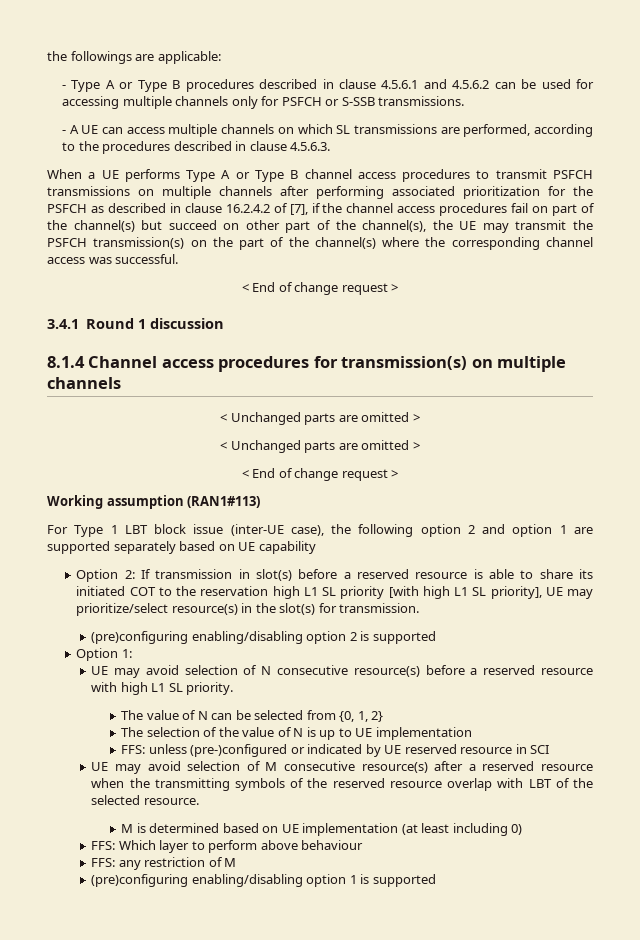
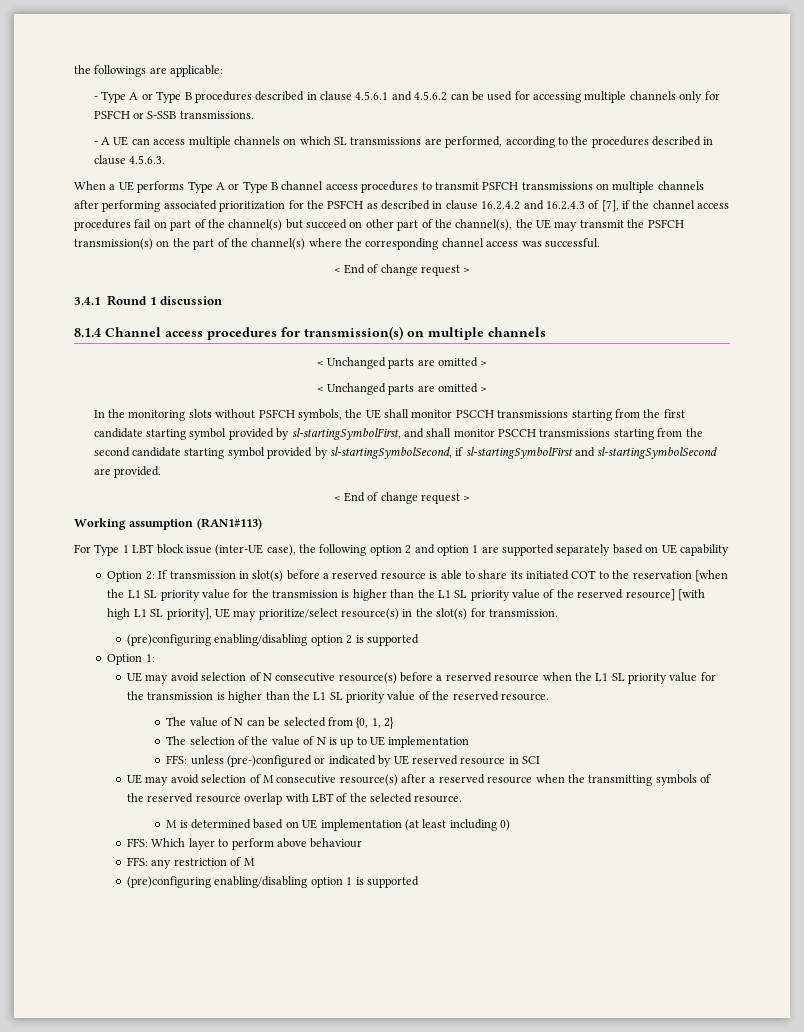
- When a UE performs Type A or Type B channel access procedures to transmit PSFCH transmissions on multiple channels after performing associated prioritization for the PSFCH as described in clause 16.2.4.2 of [7], if the channel access procedures fail on part of the channel(s) but succeed on other part of the channel(s), the UE may transmit the PSFCH transmission(s) on the part of the channel(s) where the corresponding channel access was successful.
+ When a UE performs Type A or Type B channel access procedures to transmit PSFCH transmissions on multiple channels after performing associated prioritization for the PSFCH as described in clause 16.2.4.2 and 16.2.4.3 of [7], if the channel access procedures fail on part of the channel(s) but succeed on other part of the channel(s), the UE may transmit the PSFCH transmission(s) on the part of the channel(s) where the corresponding channel access was successful.
+ In the monitoring slots without PSFCH symbols, the UE shall monitor PSCCH transmissions starting from the first candidate starting symbol provided by sl-startingSymbolFirst, and shall monitor PSCCH transmissions starting from the second candidate starting symbol provided by sl-startingSymbolSecond, if sl-startingSymbolFirst and sl-startingSymbolSecond are provided.
- Option 2: If transmission in slot(s) before a reserved resource is able to share its initiated COT to the reservation high L1 SL priority [with high L1 SL priority], UE may prioritize/select resource(s) in the slot(s) for transmission.
+ Option 2: If transmission in slot(s) before a reserved resource is able to share its initiated COT to the reservation [when the L1 SL priority value for the transmission is higher than the L1 SL priority value of the reserved resource] [with high L1 SL priority], UE may prioritize/select resource(s) in the slot(s) for transmission.
- UE may avoid selection of N consecutive resource(s) before a reserved resource with high L1 SL priority.
+ UE may avoid selection of N consecutive resource(s) before a reserved resource when the L1 SL priority value for the transmission is higher than the L1 SL priority value of the reserved resource.

